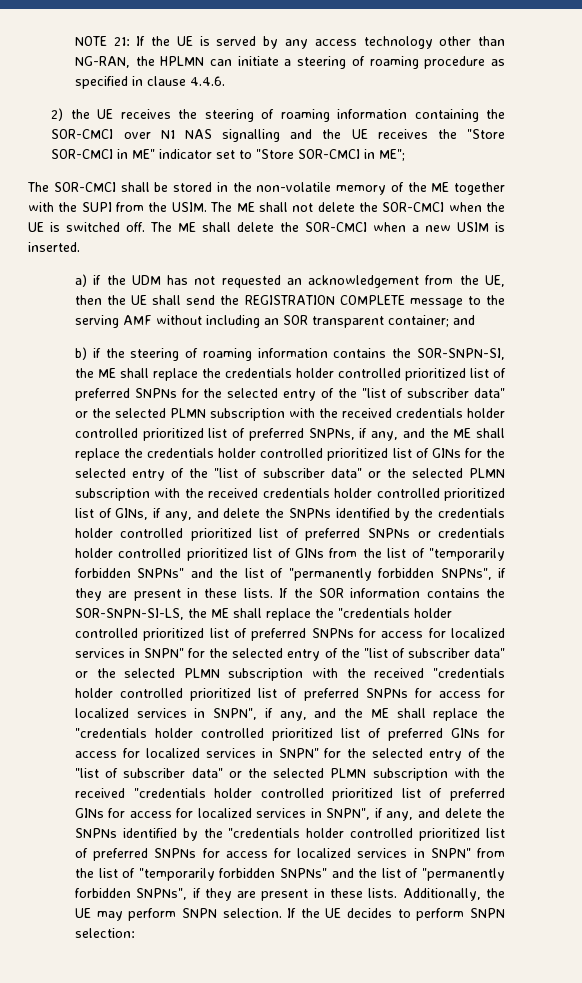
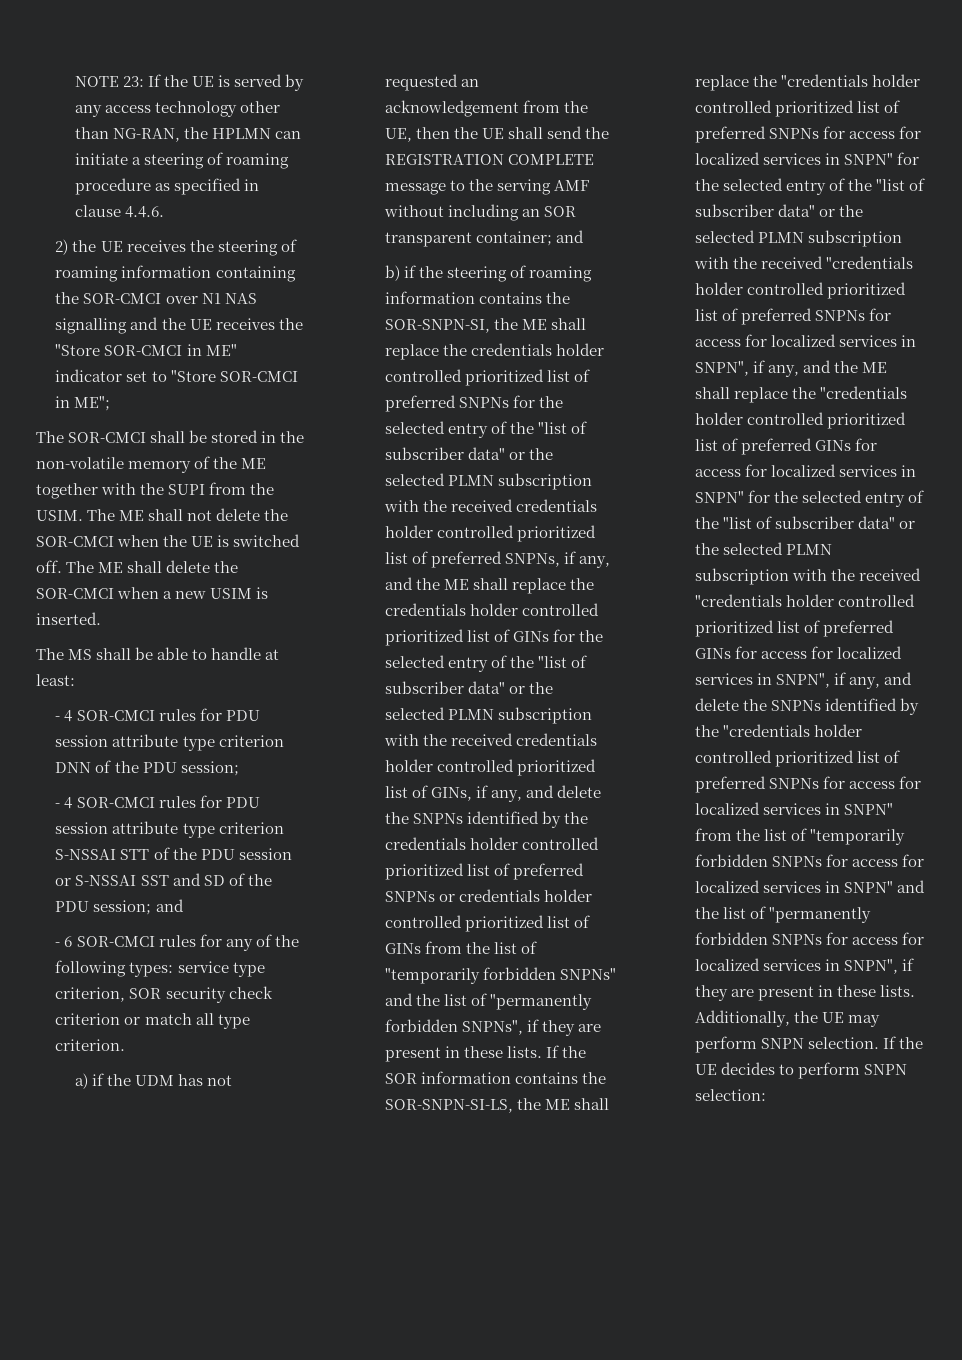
- NOTE 21: If the UE is served by any access technology other than NG-RAN, the HPLMN can initiate a steering of roaming procedure as specified in clause 4.4.6.
+ NOTE 23: If the UE is served by any access technology other than NG-RAN, the HPLMN can initiate a steering of roaming procedure as specified in clause 4.4.6.
+ The MS shall be able to handle at least:
+ - 4 SOR-CMCI rules for PDU session attribute type criterion DNN of the PDU session;
+ - 4 SOR-CMCI rules for PDU session attribute type criterion S-NSSAI STT of the PDU session or S-NSSAI SST and SD of the PDU session; and
+ - 6 SOR-CMCI rules for any of the following types: service type criterion, SOR security check criterion or match all type criterion.
- If the SOR information contains the SOR-SNPN-SI-LS, the ME shall replace the "credentials holder controlled prioritized list of preferred SNPNs for access for localized services in SNPN" for the selected entry of the "list of subscriber data" or the selected PLMN subscription with the received "credentials holder controlled prioritized list of preferred SNPNs for access for localized services in SNPN", if any, and the ME shall replace the "credentials holder controlled prioritized list of preferred GINs for access for localized services in SNPN" for the selected entry of the "list of subscriber data" or the selected PLMN subscription with the received "credentials holder controlled prioritized list of preferred GINs for access for localized services in SNPN", if any, and delete the SNPNs identified by the "credentials holder controlled prioritized list of preferred SNPNs for access for localized services in SNPN" from the list of "temporarily forbidden SNPNs" and the list of "permanently forbidden SNPNs", if they are present in these lists.
+ If the SOR information contains the SOR-SNPN-SI-LS, the ME shall replace the "credentials holder controlled prioritized list of preferred SNPNs for access for localized services in SNPN" for the selected entry of the "list of subscriber data" or the selected PLMN subscription with the received "credentials holder controlled prioritized list of preferred SNPNs for access for localized services in SNPN", if any, and the ME shall replace the "credentials holder controlled prioritized list of preferred GINs for access for localized services in SNPN" for the selected entry of the "list of subscriber data" or the selected PLMN subscription with the received "credentials holder controlled prioritized list of preferred GINs for access for localized services in SNPN", if any, and delete the SNPNs identified by the "credentials holder controlled prioritized list of preferred SNPNs for access for localized services in SNPN" from the list of "temporarily forbidden SNPNs for access for localized services in SNPN" and the list of "permanently forbidden SNPNs for access for localized services in SNPN", if they are present in these lists.

